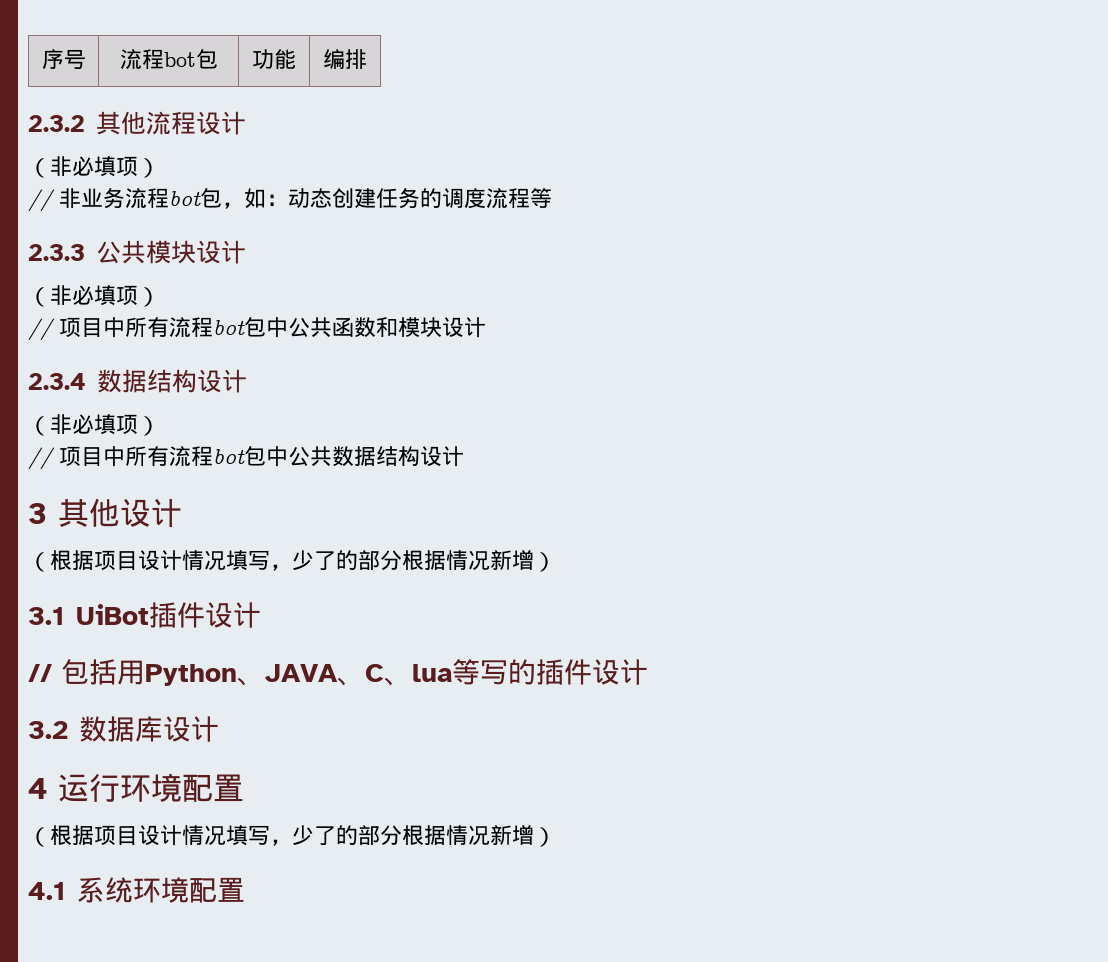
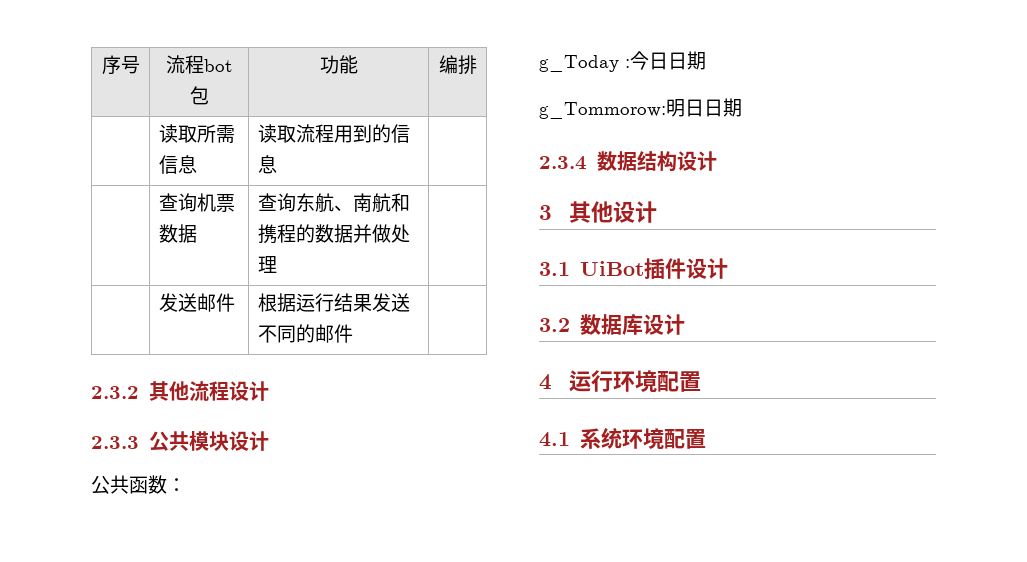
+ | 读取所需信息 | 读取流程用到的信息 |
+ | 查询机票数据 | 查询东航、南航和携程的数据并做处理 |
+ | 发送邮件 | 根据运行结果发送不同的邮件 |
  2.3.2其他流程设计
- （非必填项）
- // 非业务流程bot包，如：动态创建任务的调度流程等
  2.3.3公共模块设计
- （非必填项）
- // 项目中所有流程bot包中公共函数和模块设计
+ 公共函数：
+ g_Today :今日日期
+ g_Tommorow:明日日期
  2.3.4数据结构设计
- （非必填项）
- // 项目中所有流程bot包中公共数据结构设计
  3其他设计
- （根据项目设计情况填写，少了的部分根据情况新增）
  3.1 UiBot插件设计
- // 包括用Python、JAVA、C、lua等写的插件设计
  4运行环境配置
- （根据项目设计情况填写，少了的部分根据情况新增）

